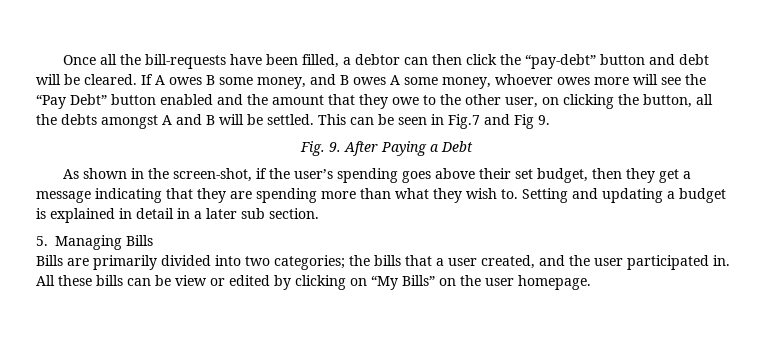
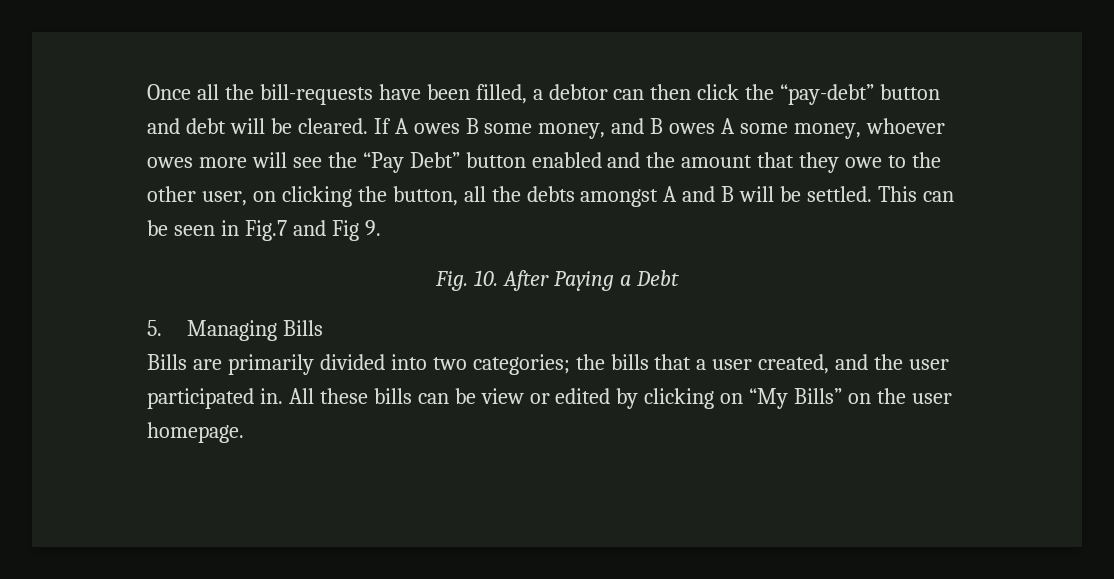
- Fig. 9. After Paying a Debt
+ Fig. 10. After Paying a Debt
- As shown in the screen-shot, if the user’s spending goes above their set budget, then they get a message indicating that they are spending more than what they wish to. Setting and updating a budget is explained in detail in a later sub section.

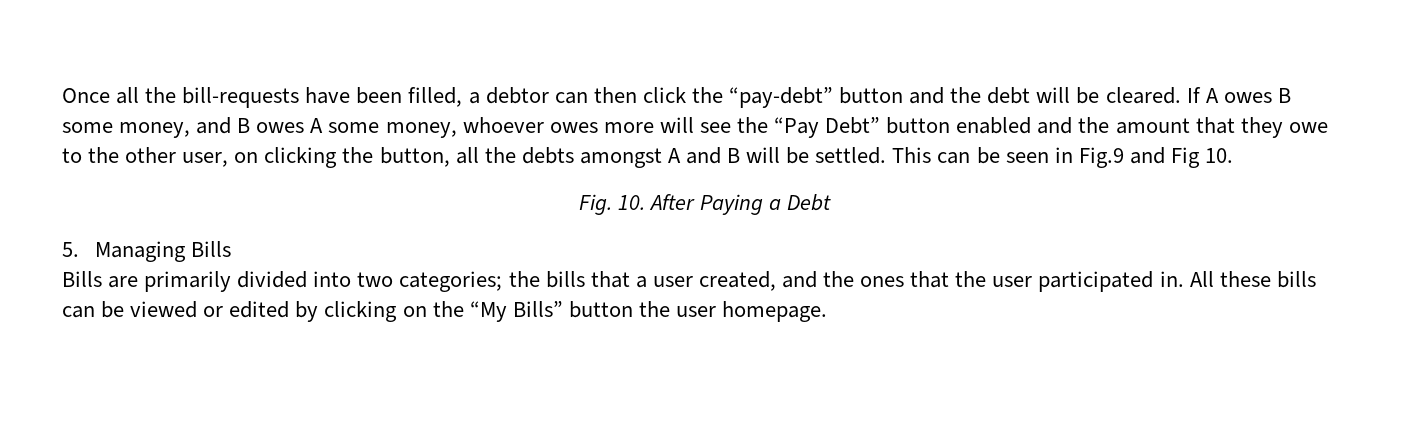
- Once all the bill-requests have been filled, a debtor can then click the “pay-debt” button and debt will be cleared.
+ Once all the bill-requests have been filled, a debtor can then click the “pay-debt” button and the debt will be cleared.
- This can be seen in Fig.7 and Fig 9.
+ This can be seen in Fig.9 and Fig 10.
- Bills are primarily divided into two categories; the bills that a user created, and the user participated in.
+ Bills are primarily divided into two categories; the bills that a user created, and the ones that the user participated in.
- All these bills can be view or edited by clicking on “My Bills” on the user homepage.
+ All these bills can be viewed or edited by clicking on the “My Bills” button the user homepage.

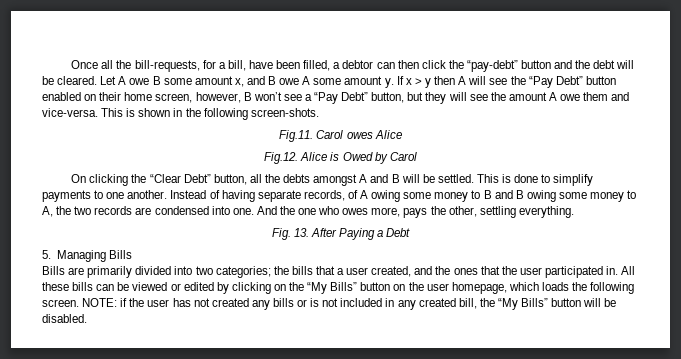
- Once all the bill-requests have been filled, a debtor can then click the “pay-debt” button and the debt will be cleared.
+ Once all the bill-requests, for a bill, have been filled, a debtor can then click the “pay-debt” button and the debt will be cleared.
- If A owes B some money, and B owes A some money, whoever owes more will see the “Pay Debt” button enabled and the amount that they owe to the other user, on clicking the button, all the debts amongst A and B will be settled.
+ Let A owe B some amount x, and B owe A some amount y. If x > y then A will see the “Pay Debt” button enabled on their home screen, however, B won’t see a “Pay Debt” button, but they will see the amount A owe them and vice-versa. This is shown in the following screen-shots.
+ Fig.11. Carol owes Alice
+ Fig.12. Alice is Owed by Carol
+ On clicking the “Clear Debt” button, all the debts amongst A and B will be settled.
- This can be seen in Fig.9 and Fig 10.
+ This is done to simplify payments to one another. Instead of having separate records, of A owing some money to B and B owing some money to A, the two records are condensed into one. And the one who owes more, pays the other, settling everything.
- Fig. 10. After Paying a Debt
+ Fig. 13. After Paying a Debt
- All these bills can be viewed or edited by clicking on the “My Bills” button the user homepage.
+ All these bills can be viewed or edited by clicking on the “My Bills” button on the user homepage, which loads the following screen. NOTE: if the user has not created any bills or is not included in any created bill, the “My Bills” button will be disabled.

